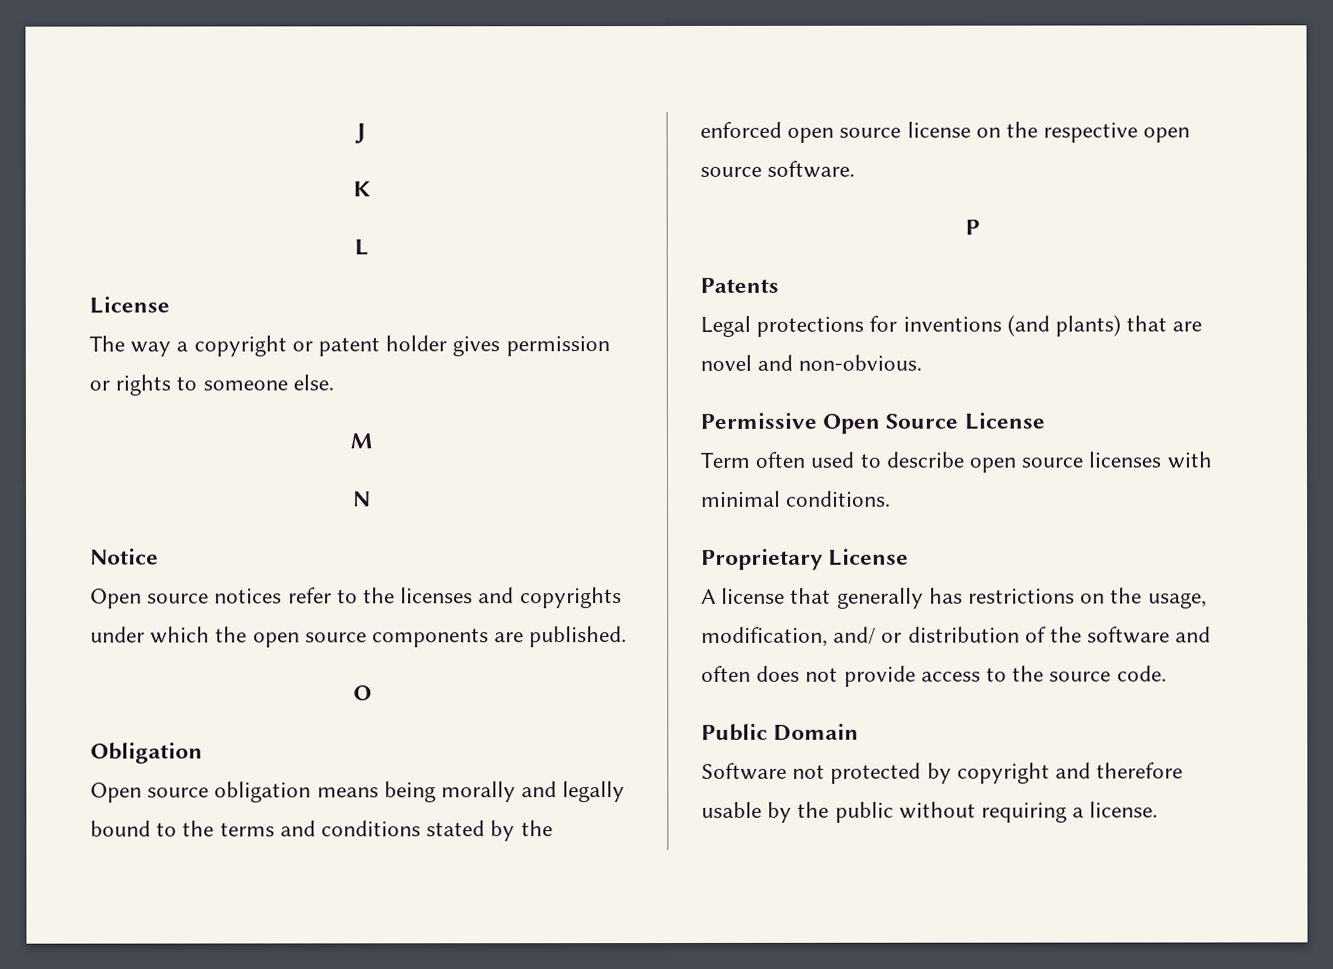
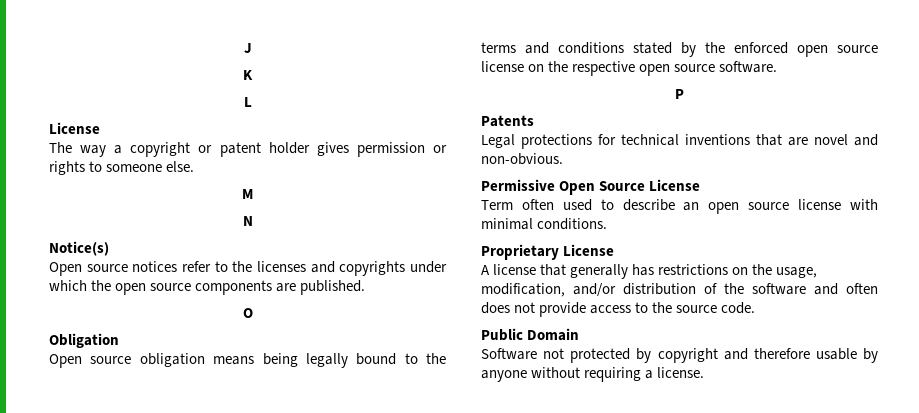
- Notice
+ Notice(s)
- Open source obligation means being morally and legally bound to the terms and conditions stated by the enforced open source license on the respective open source software.
+ Open source obligation means being legally bound to the terms and conditions stated by the enforced open source license on the respective open source software.
- Legal protections for inventions (and plants) that are novel and non-obvious.
+ Legal protections for technical inventions that are novel and non-obvious.
- Term often used to describe open source licenses with minimal conditions.
+ Term often used to describe an open source license with minimal conditions.
- A license that generally has restrictions on the usage, modification, and/ or distribution of the software and often does not provide access to the source code.
+ A license that generally has restrictions on the usage, modification, and/or distribution of the software and often does not provide access to the source code.
- Software not protected by copyright and therefore usable by the public without requiring a license.
+ Software not protected by copyright and therefore usable by anyone without requiring a license.

